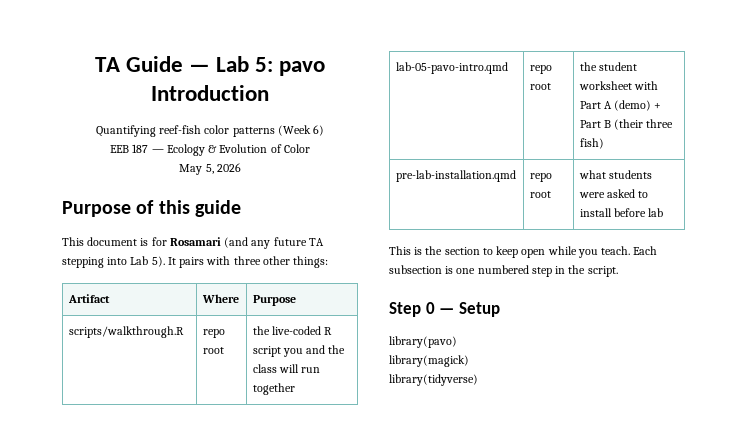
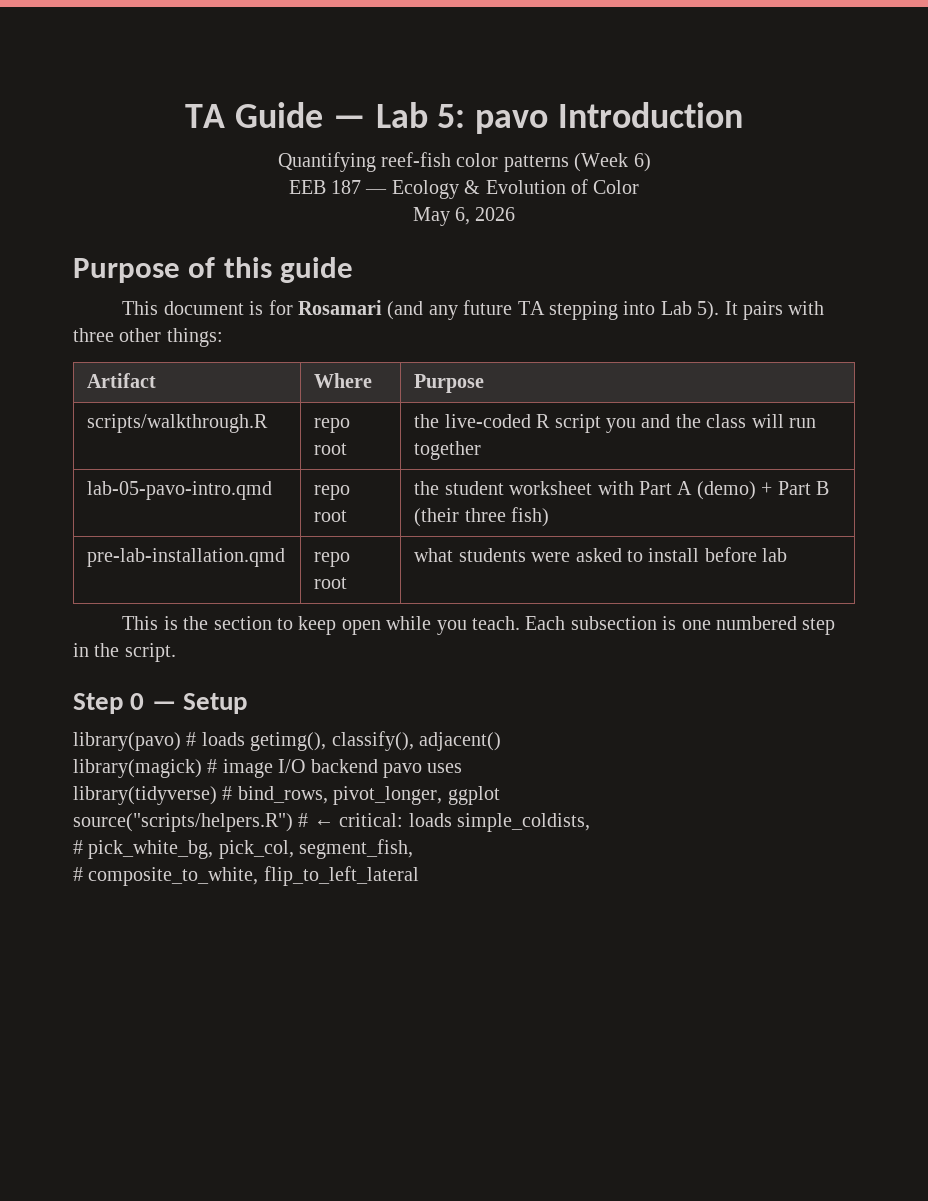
- May 5, 2026
+ May 6, 2026
- library(pavo)
- library(magick)
- library(tidyverse)
+ library(pavo) # loads getimg(), classify(), adjacent()
+ library(magick) # image I/O backend pavo uses
+ library(tidyverse) # bind_rows, pivot_longer, ggplot
+ source("scripts/helpers.R") # ← critical: loads simple_coldists,
+ # pick_white_bg, pick_col, segment_fish,
+ # composite_to_white, flip_to_left_lateral

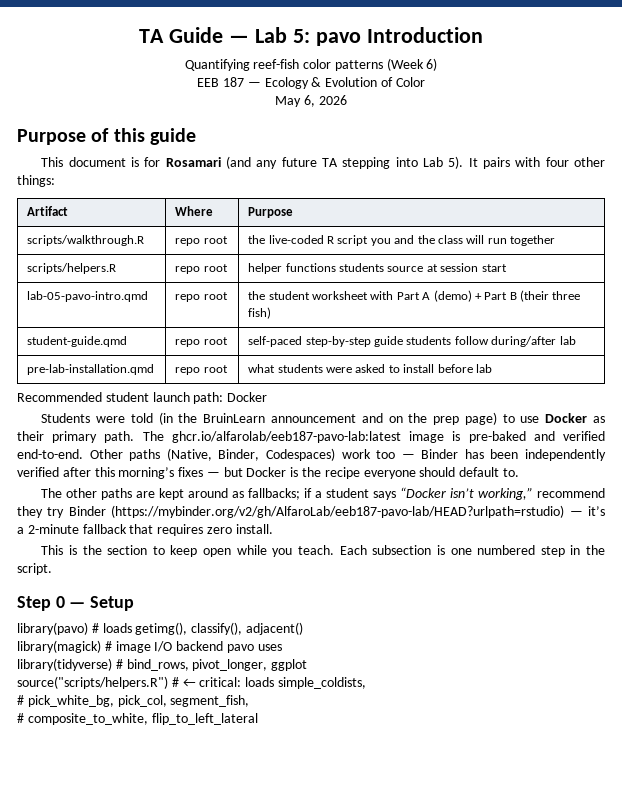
- It pairs with three other things:
+ It pairs with four other things:
+ scripts/helpers.R | repo root | helper functions students source at session start
+ student-guide.qmd | repo root | self-paced step-by-step guide students follow during/after lab
+ Recommended student launch path: Docker
+ Students were told (in the BruinLearn announcement and on the prep page) to use Docker as their primary path. The ghcr.io/alfarolab/eeb187-pavo-lab:latest image is pre-baked and verified end-to-end. Other paths (Native, Binder, Codespaces) work too — Binder has been independently verified after this morning’s fixes — but Docker is the recipe everyone should default to.
+ The other paths are kept around as fallbacks; if a student says “Docker isn’t working,” recommend they try Binder (https://mybinder.org/v2/gh/AlfaroLab/eeb187-pavo-lab/HEAD?urlpath=rstudio) — it’s a 2-minute fallback that requires zero install.

